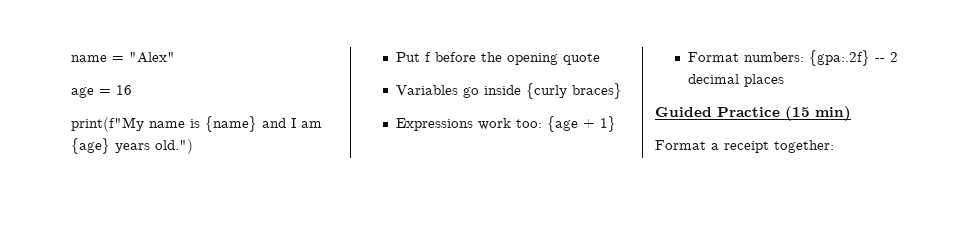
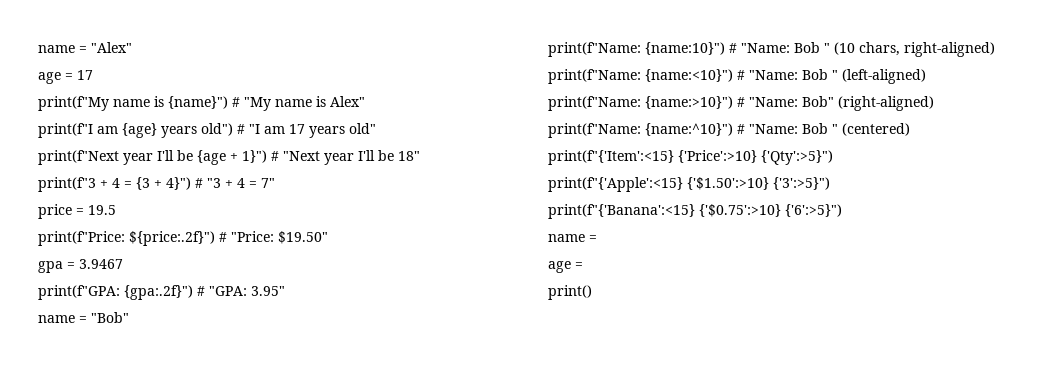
- age = 16
+ age = 17
- print(f"My name is {name} and I am {age} years old.")
- Put f before the opening quote
- Variables go inside {curly braces}
- Expressions work too: {age + 1}
- Format numbers: {gpa:.2f} -- 2 decimal places
- Guided Practice (15 min)
- Format a receipt together:
+ print(f"My name is {name}") # "My name is Alex"
+ print(f"I am {age} years old") # "I am 17 years old"
+ print(f"Next year I'll be {age + 1}") # "Next year I'll be 18"
+ print(f"3 + 4 = {3 + 4}") # "3 + 4 = 7"
+ price = 19.5
+ print(f"Price: ${price:.2f}") # "Price: $19.50"
+ gpa = 3.9467
+ print(f"GPA: {gpa:.2f}") # "GPA: 3.95"
+ name = "Bob"
+ print(f"Name: {name:10}") # "Name: Bob " (10 chars, right-aligned)
+ print(f"Name: {name:<10}") # "Name: Bob " (left-aligned)
+ print(f"Name: {name:>10}") # "Name: Bob" (right-aligned)
+ print(f"Name: {name:^10}") # "Name: Bob " (centered)
+ print(f"{'Item':<15} {'Price':>10} {'Qty':>5}")
+ print(f"{'Apple':<15} {'$1.50':>10} {'3':>5}")
+ print(f"{'Banana':<15} {'$0.75':>10} {'6':>5}")
+ name =
+ age =
+ print()

